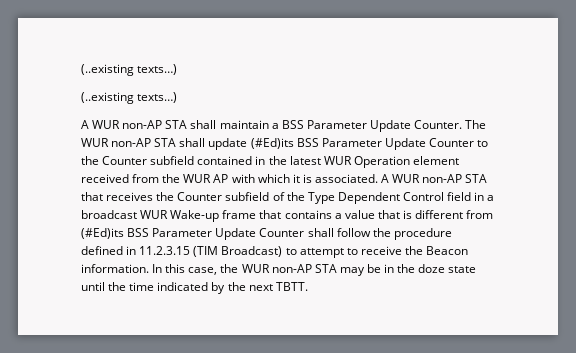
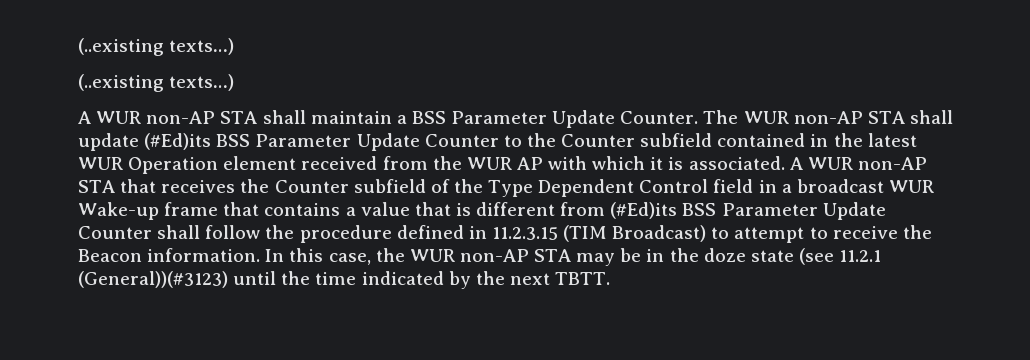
- In this case, the WUR non-AP STA may be in the doze state until the time indicated by the next TBTT.
+ In this case, the WUR non-AP STA may be in the doze state (see 11.2.1 (General))(#3123) until the time indicated by the next TBTT.

